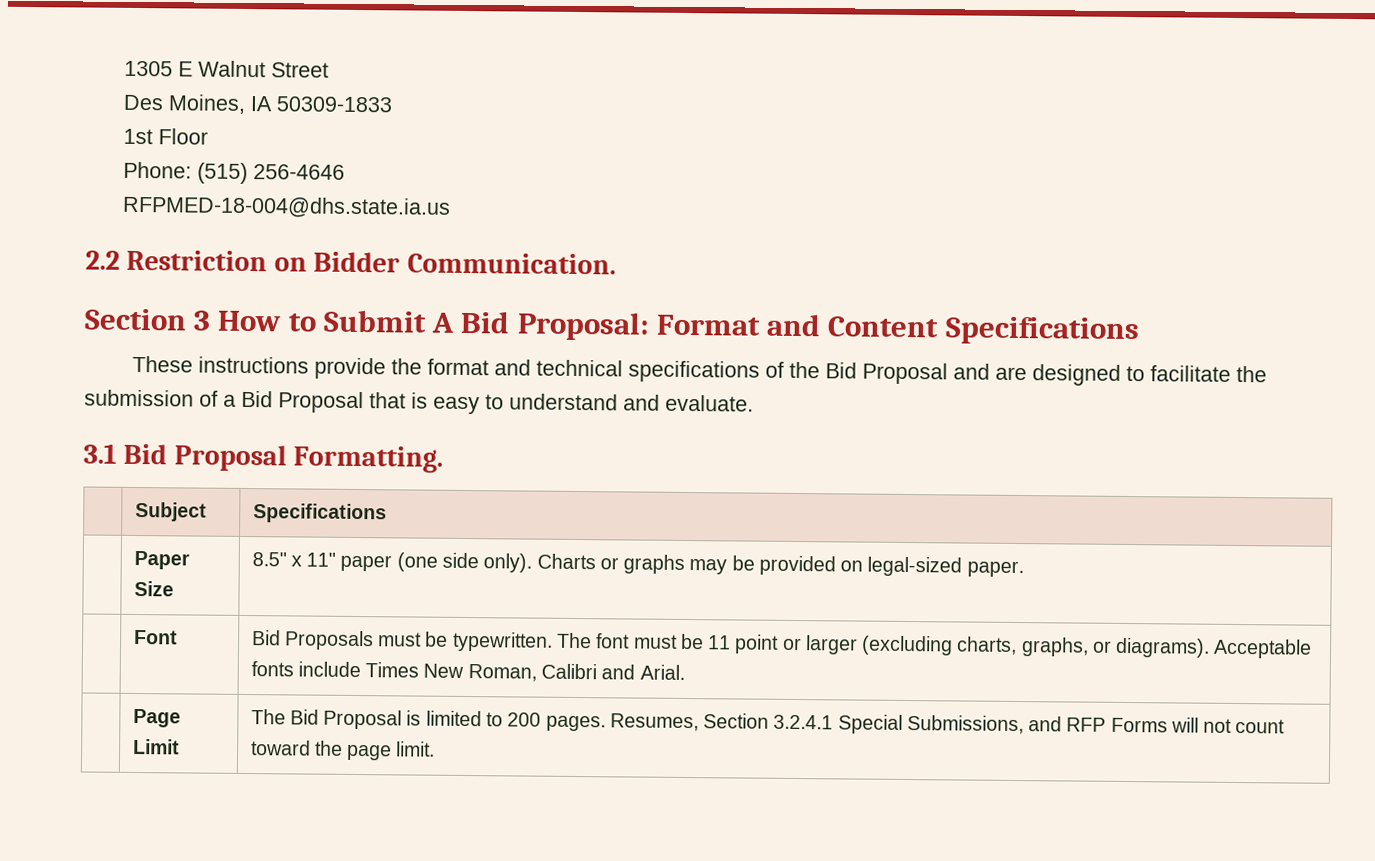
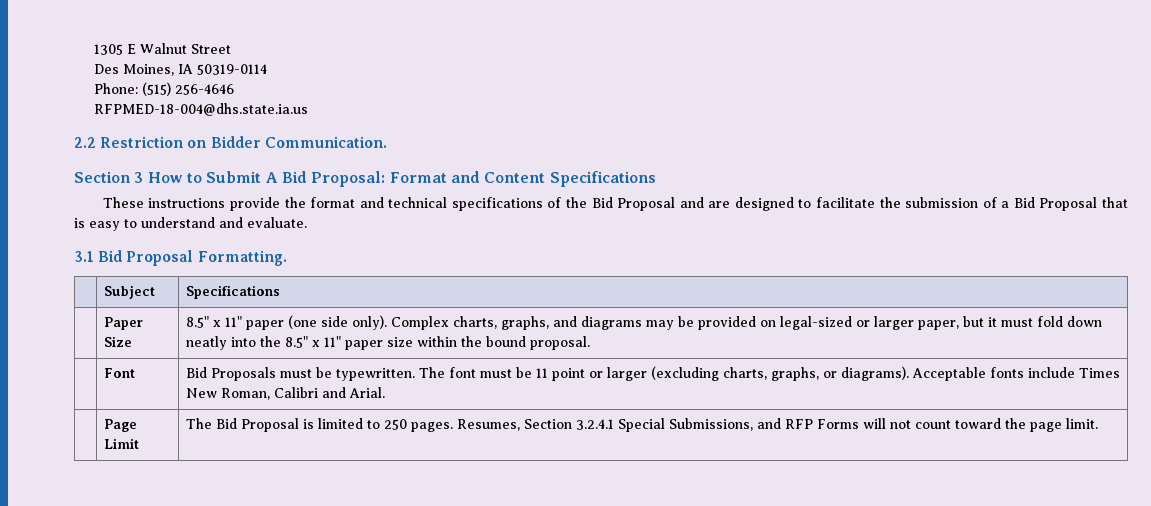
- Des Moines, IA 50309-1833
- 1st Floor
+ Des Moines, IA 50319-0114
- | Paper Size | 8.5" x 11" paper (one side only). Charts or graphs may be provided on legal-sized paper.
+ | Paper Size | 8.5" x 11" paper (one side only). Complex charts, graphs, and diagrams may be provided on legal-sized or larger paper, but it must fold down neatly into the 8.5" x 11" paper size within the bound proposal.
- | Page Limit | The Bid Proposal is limited to 200 pages. Resumes, Section 3.2.4.1 Special Submissions, and RFP Forms will not count toward the page limit.
+ | Page Limit | The Bid Proposal is limited to 250 pages. Resumes, Section 3.2.4.1 Special Submissions, and RFP Forms will not count toward the page limit.

